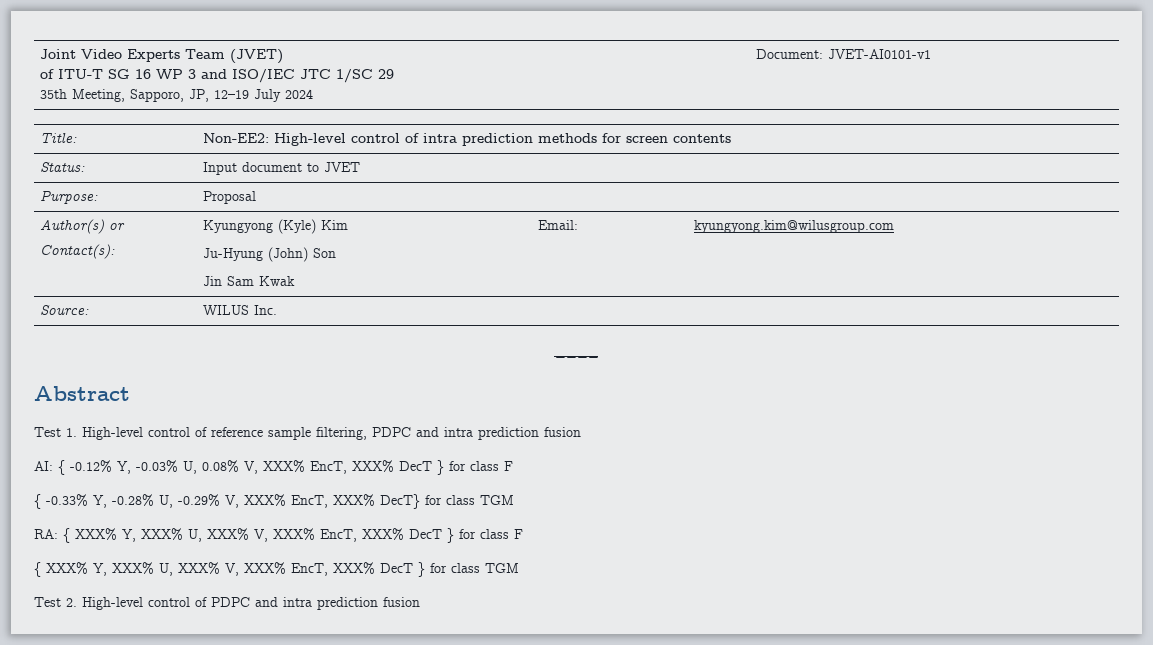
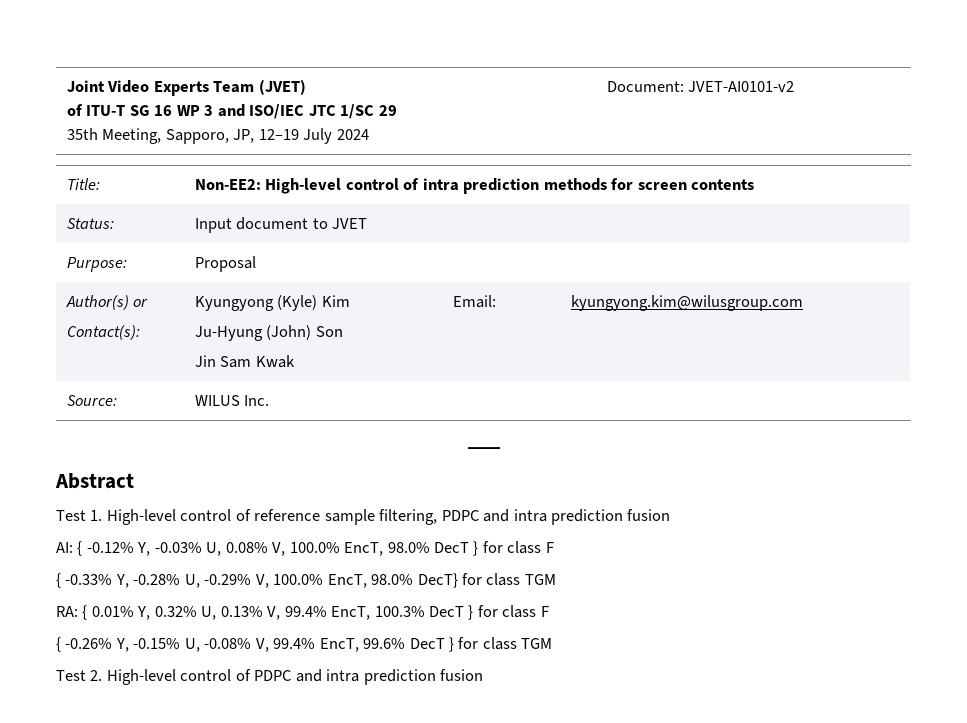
  Joint Video Experts Team (JVET)
  of ITU-T SG 16 WP 3 and ISO/IEC JTC 1/SC 29
- 35th Meeting, Sapporo, JP, 12–19 July 2024 | Document: JVET-AI0101-v1
+ 35th Meeting, Sapporo, JP, 12–19 July 2024 | Document: JVET-AI0101-v2
- AI: { -0.12% Y, -0.03% U, 0.08% V, XXX% EncT, XXX% DecT } for class F
+ AI: { -0.12% Y, -0.03% U, 0.08% V, 100.0% EncT, 98.0% DecT } for class F
- { -0.33% Y, -0.28% U, -0.29% V, XXX% EncT, XXX% DecT} for class TGM
+ { -0.33% Y, -0.28% U, -0.29% V, 100.0% EncT, 98.0% DecT} for class TGM
- RA: { XXX% Y, XXX% U, XXX% V, XXX% EncT, XXX% DecT } for class F
- { XXX% Y, XXX% U, XXX% V, XXX% EncT, XXX% DecT } for class TGM
+ RA: { 0.01% Y, 0.32% U, 0.13% V, 99.4% EncT, 100.3% DecT } for class F
+ { -0.26% Y, -0.15% U, -0.08% V, 99.4% EncT, 99.6% DecT } for class TGM

